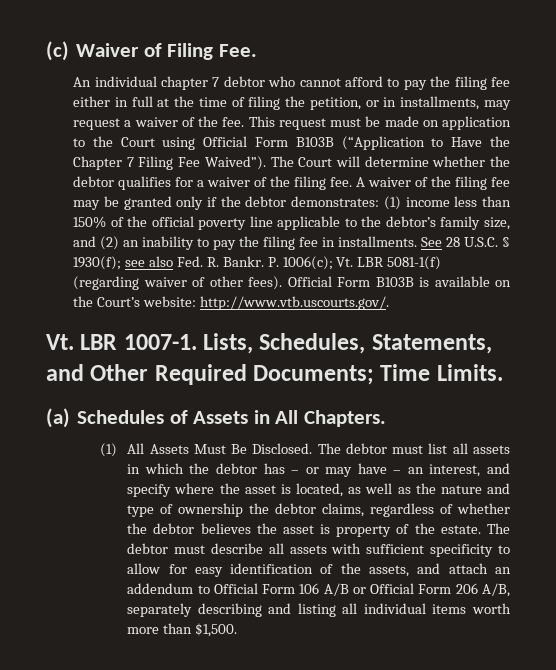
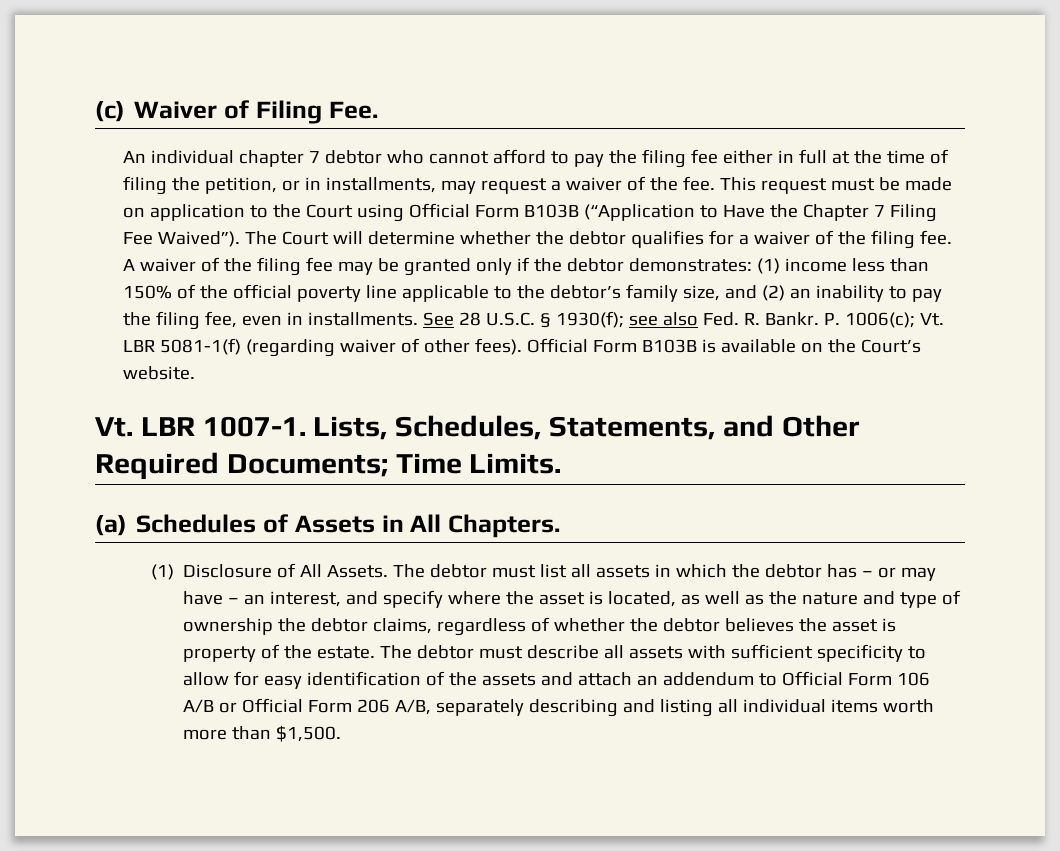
- A waiver of the filing fee may be granted only if the debtor demonstrates: (1) income less than 150% of the official poverty line applicable to the debtor’s family size, and (2) an inability to pay the filing fee in installments.
+ A waiver of the filing fee may be granted only if the debtor demonstrates: (1) income less than 150% of the official poverty line applicable to the debtor’s family size, and (2) an inability to pay the filing fee, even in installments.
- Official Form B103B is available on the Court’s website: http://www.vtb.uscourts.gov/.
+ Official Form B103B is available on the Court’s website.
- (1) All Assets Must Be Disclosed.
+ (1) Disclosure of All Assets.
- The debtor must describe all assets with sufficient specificity to allow for easy identification of the assets, and attach an addendum to Official Form 106 A/B or Official Form 206 A/B, separately describing and listing all individual items worth more than $1,500.
+ The debtor must describe all assets with sufficient specificity to allow for easy identification of the assets and attach an addendum to Official Form 106 A/B or Official Form 206 A/B, separately describing and listing all individual items worth more than $1,500.

